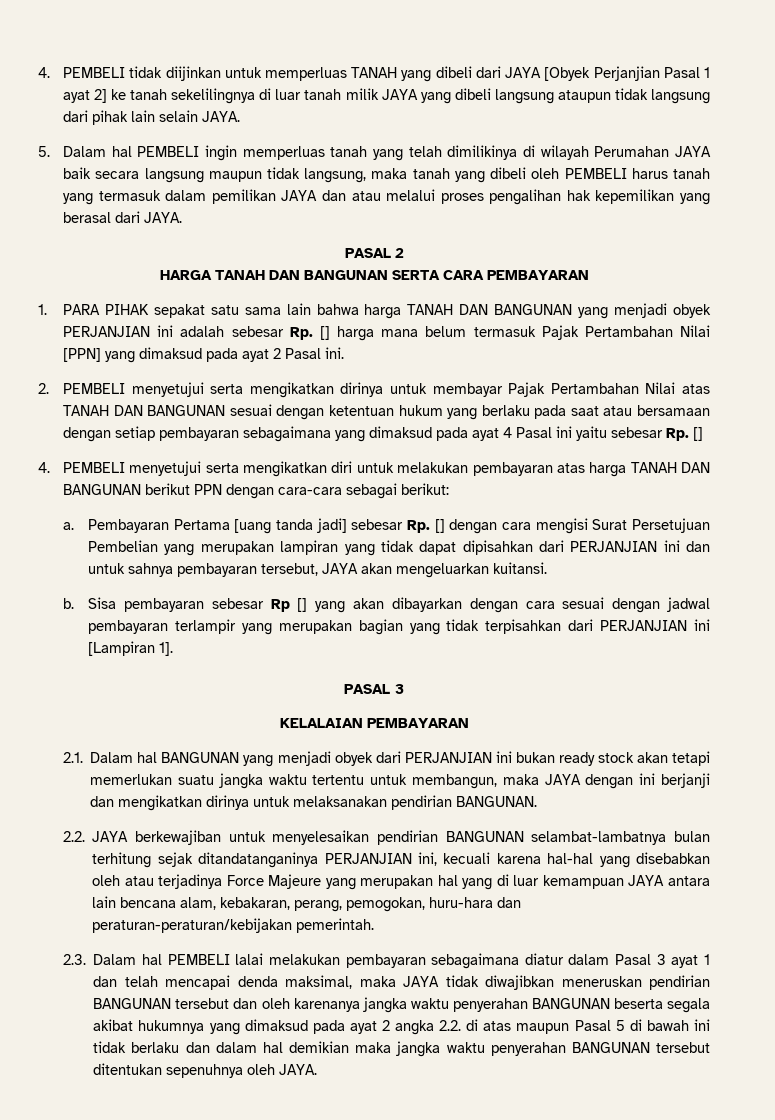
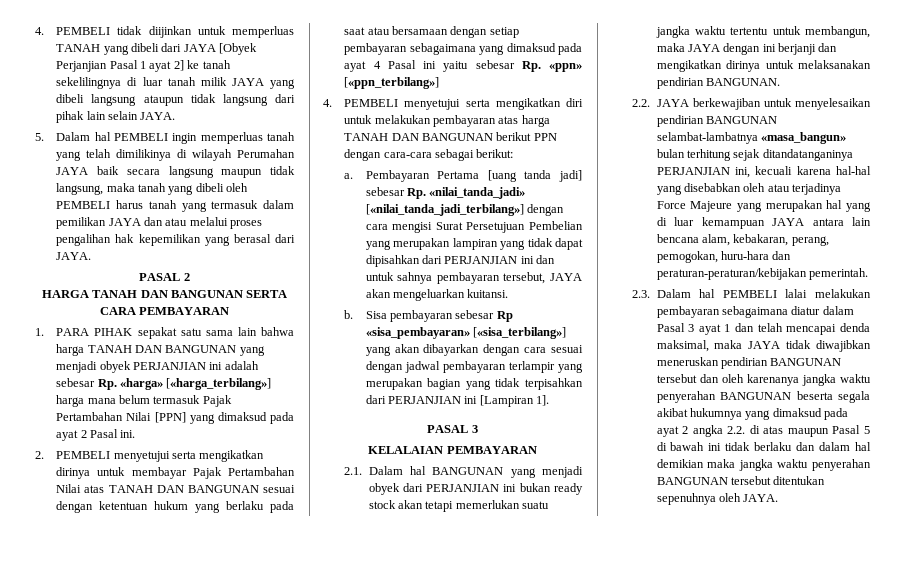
- 1. PARA PIHAK sepakat satu sama lain bahwa harga TANAH DAN BANGUNAN yang menjadi obyek PERJANJIAN ini adalah sebesar Rp. [] harga mana belum termasuk Pajak Pertambahan Nilai [PPN] yang dimaksud pada ayat 2 Pasal ini.
+ 1. PARA PIHAK sepakat satu sama lain bahwa harga TANAH DAN BANGUNAN yang menjadi obyek PERJANJIAN ini adalah sebesar Rp. «harga» [«harga_terbilang»] harga mana belum termasuk Pajak Pertambahan Nilai [PPN] yang dimaksud pada ayat 2 Pasal ini.
- 2. PEMBELI menyetujui serta mengikatkan dirinya untuk membayar Pajak Pertambahan Nilai atas TANAH DAN BANGUNAN sesuai dengan ketentuan hukum yang berlaku pada saat atau bersamaan dengan setiap pembayaran sebagaimana yang dimaksud pada ayat 4 Pasal ini yaitu sebesar Rp. []
+ 2. PEMBELI menyetujui serta mengikatkan dirinya untuk membayar Pajak Pertambahan Nilai atas TANAH DAN BANGUNAN sesuai dengan ketentuan hukum yang berlaku pada saat atau bersamaan dengan setiap pembayaran sebagaimana yang dimaksud pada ayat 4 Pasal ini yaitu sebesar Rp. «ppn» [«ppn_terbilang»]
- Pembayaran Pertama [uang tanda jadi] sebesar Rp. [] dengan cara mengisi Surat Persetujuan Pembelian yang merupakan lampiran yang tidak dapat dipisahkan dari PERJANJIAN ini dan untuk sahnya pembayaran tersebut, JAYA akan mengeluarkan kuitansi.
+ Pembayaran Pertama [uang tanda jadi] sebesar Rp. «nilai_tanda_jadi» [«nilai_tanda_jadi_terbilang»] dengan cara mengisi Surat Persetujuan Pembelian yang merupakan lampiran yang tidak dapat dipisahkan dari PERJANJIAN ini dan untuk sahnya pembayaran tersebut, JAYA akan mengeluarkan kuitansi.
- Sisa pembayaran sebesar Rp [] yang akan dibayarkan dengan cara sesuai dengan jadwal pembayaran terlampir yang merupakan bagian yang tidak terpisahkan dari PERJANJIAN ini [Lampiran 1].
+ Sisa pembayaran sebesar Rp «sisa_pembayaran» [«sisa_terbilang»] yang akan dibayarkan dengan cara sesuai dengan jadwal pembayaran terlampir yang merupakan bagian yang tidak terpisahkan dari PERJANJIAN ini [Lampiran 1].
- 2.2. JAYA berkewajiban untuk menyelesaikan pendirian BANGUNAN selambat-lambatnya bulan terhitung sejak ditandatanganinya PERJANJIAN ini, kecuali karena hal-hal yang disebabkan oleh atau terjadinya Force Majeure yang merupakan hal yang di luar kemampuan JAYA antara lain bencana alam, kebakaran, perang, pemogokan, huru-hara dan peraturan-peraturan/kebijakan pemerintah.
+ 2.2. JAYA berkewajiban untuk menyelesaikan pendirian BANGUNAN selambat-lambatnya «masa_bangun» bulan terhitung sejak ditandatanganinya PERJANJIAN ini, kecuali karena hal-hal yang disebabkan oleh atau terjadinya Force Majeure yang merupakan hal yang di luar kemampuan JAYA antara lain bencana alam, kebakaran, perang, pemogokan, huru-hara dan peraturan-peraturan/kebijakan pemerintah.

